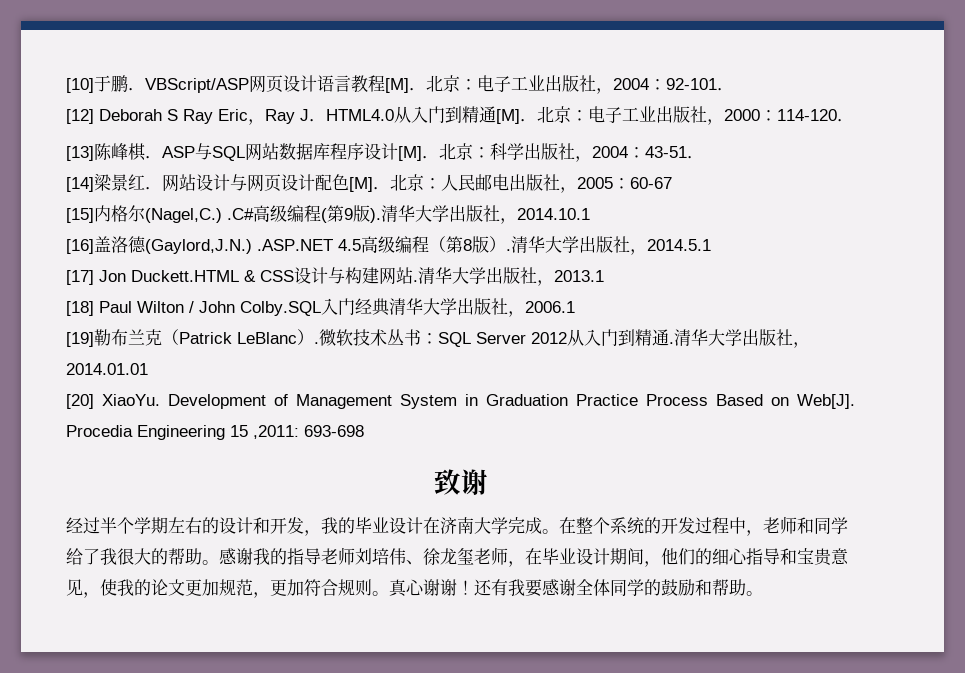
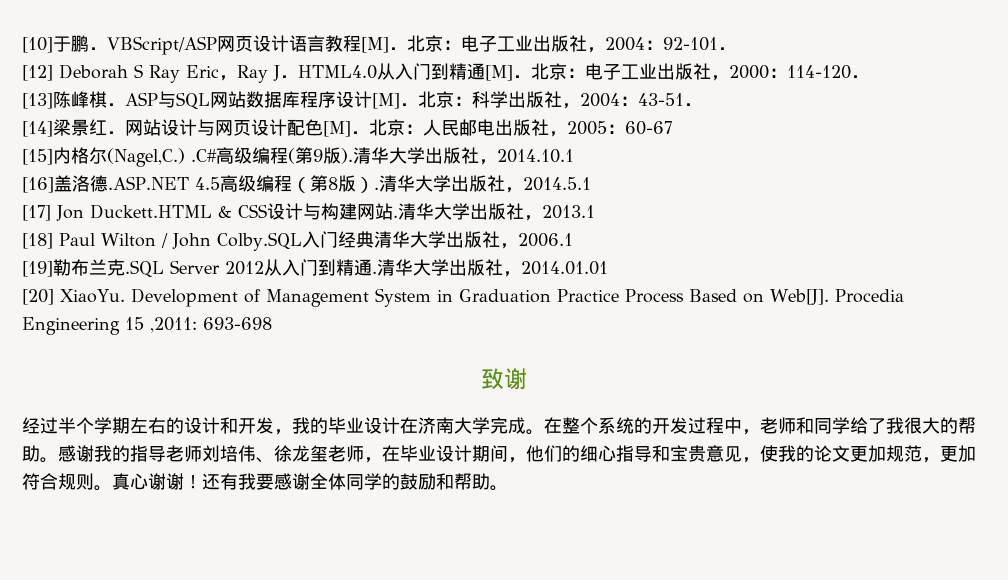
- [16]盖洛德(Gaylord,J.N.) .ASP.NET 4.5高级编程（第8版）.
+ [16]盖洛德.ASP.NET 4.5高级编程（第8版）.
- [19]勒布兰克（Patrick LeBlanc）.微软技术丛书：SQL Server 2012从入门到精通.
+ [19]勒布兰克.SQL Server 2012从入门到精通.

